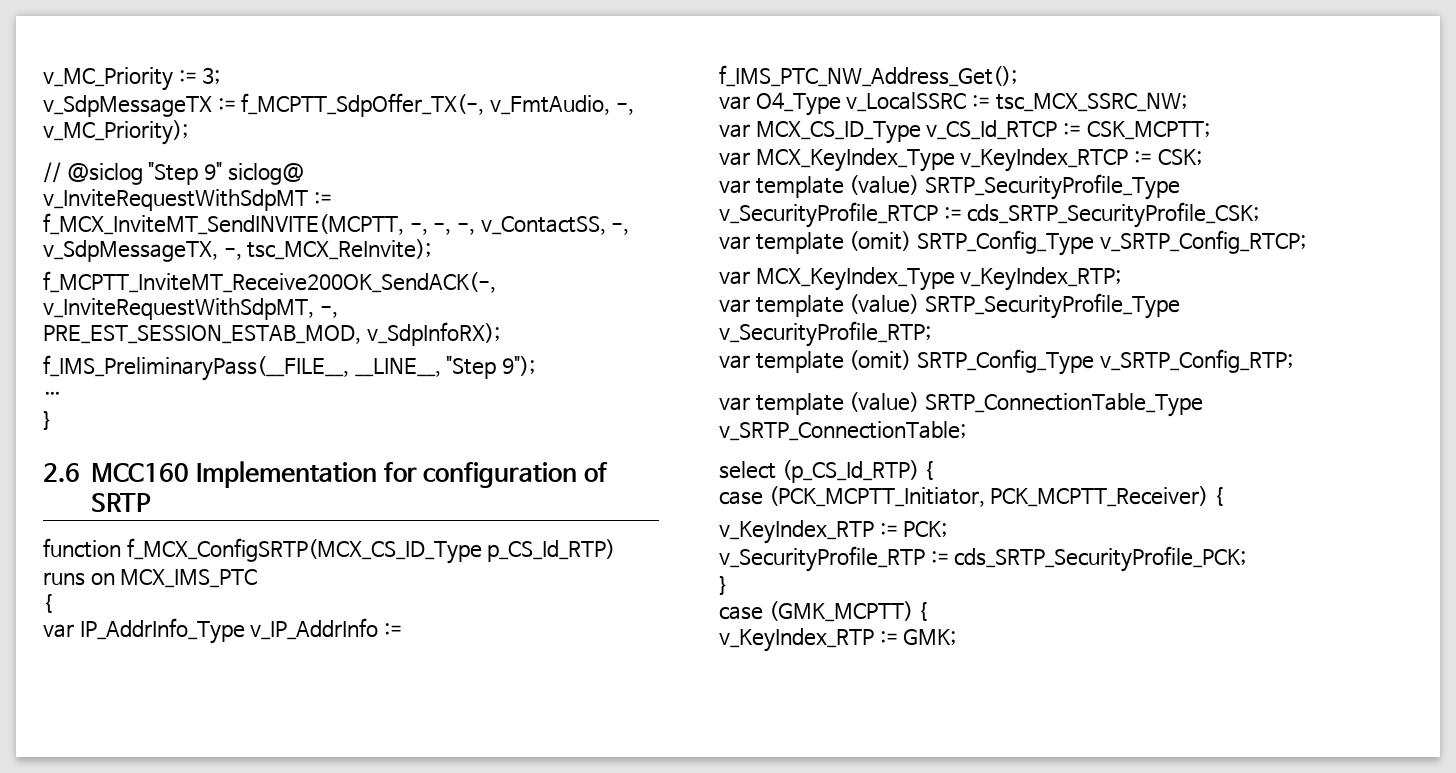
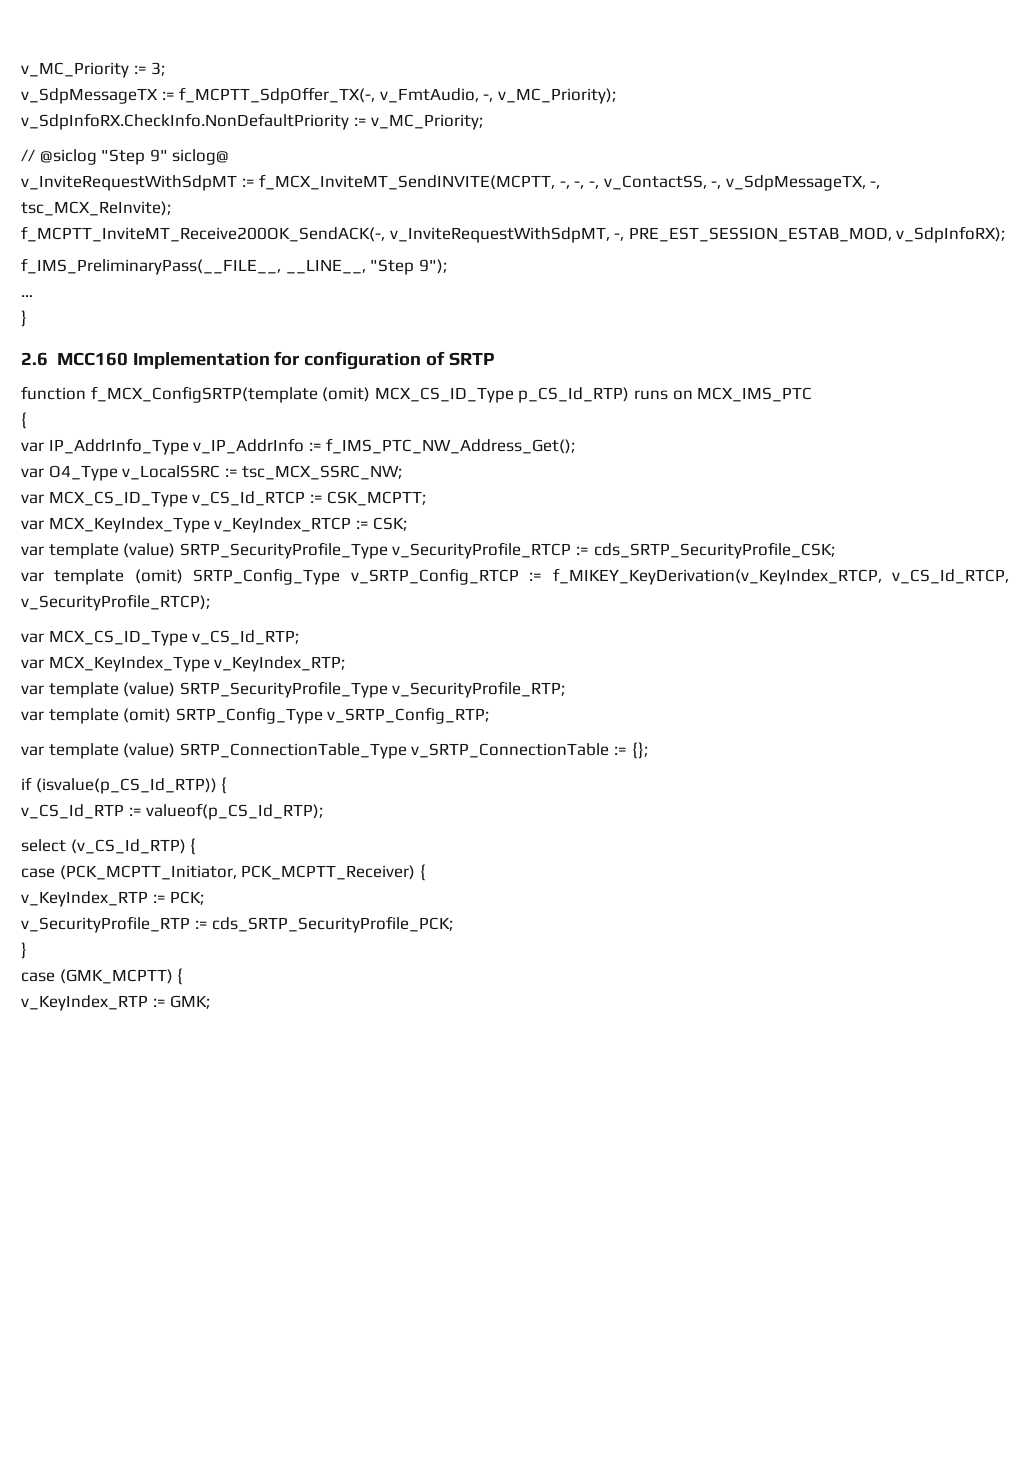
+ v_SdpInfoRX.CheckInfo.NonDefaultPriority := v_MC_Priority;
- function f_MCX_ConfigSRTP(MCX_CS_ID_Type p_CS_Id_RTP) runs on MCX_IMS_PTC
+ function f_MCX_ConfigSRTP(template (omit) MCX_CS_ID_Type p_CS_Id_RTP) runs on MCX_IMS_PTC
- var template (omit) SRTP_Config_Type v_SRTP_Config_RTCP;
+ var template (omit) SRTP_Config_Type v_SRTP_Config_RTCP := f_MIKEY_KeyDerivation(v_KeyIndex_RTCP, v_CS_Id_RTCP, v_SecurityProfile_RTCP);
+ var MCX_CS_ID_Type v_CS_Id_RTP;
- var template (value) SRTP_ConnectionTable_Type v_SRTP_ConnectionTable;
+ var template (value) SRTP_ConnectionTable_Type v_SRTP_ConnectionTable := {};
+ if (isvalue(p_CS_Id_RTP)) {
+ v_CS_Id_RTP := valueof(p_CS_Id_RTP);
- select (p_CS_Id_RTP) {
+ select (v_CS_Id_RTP) {

